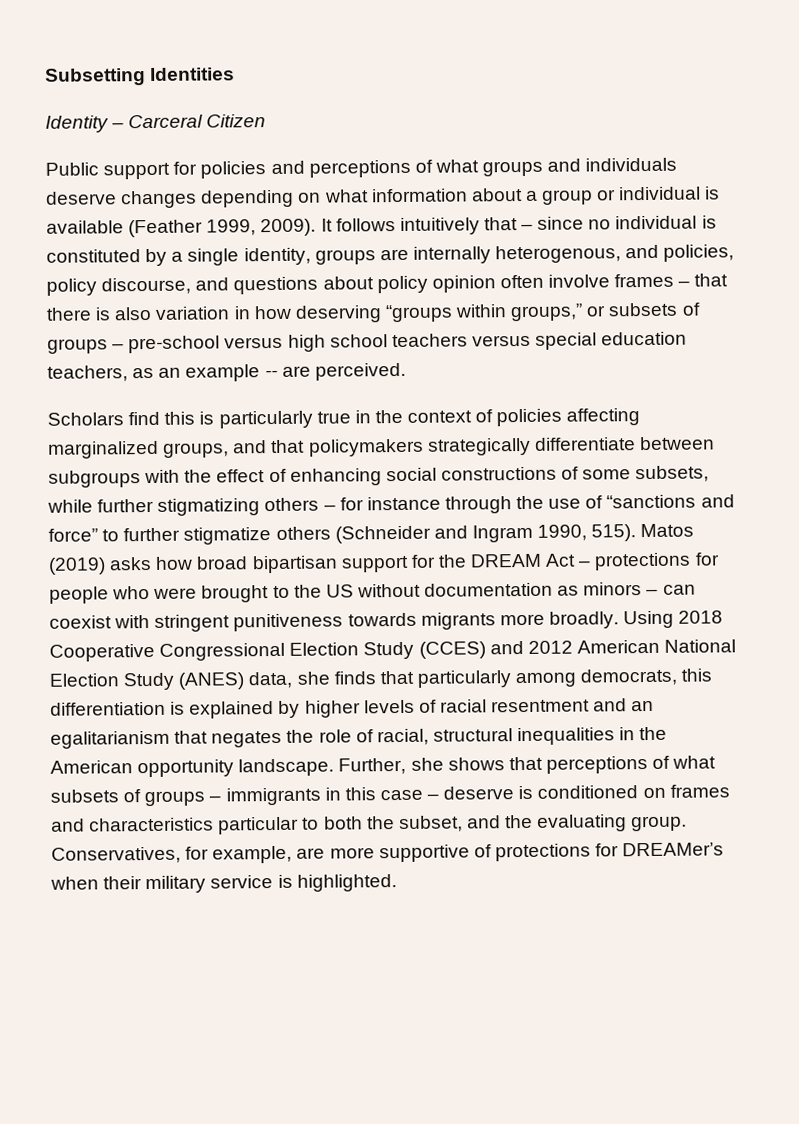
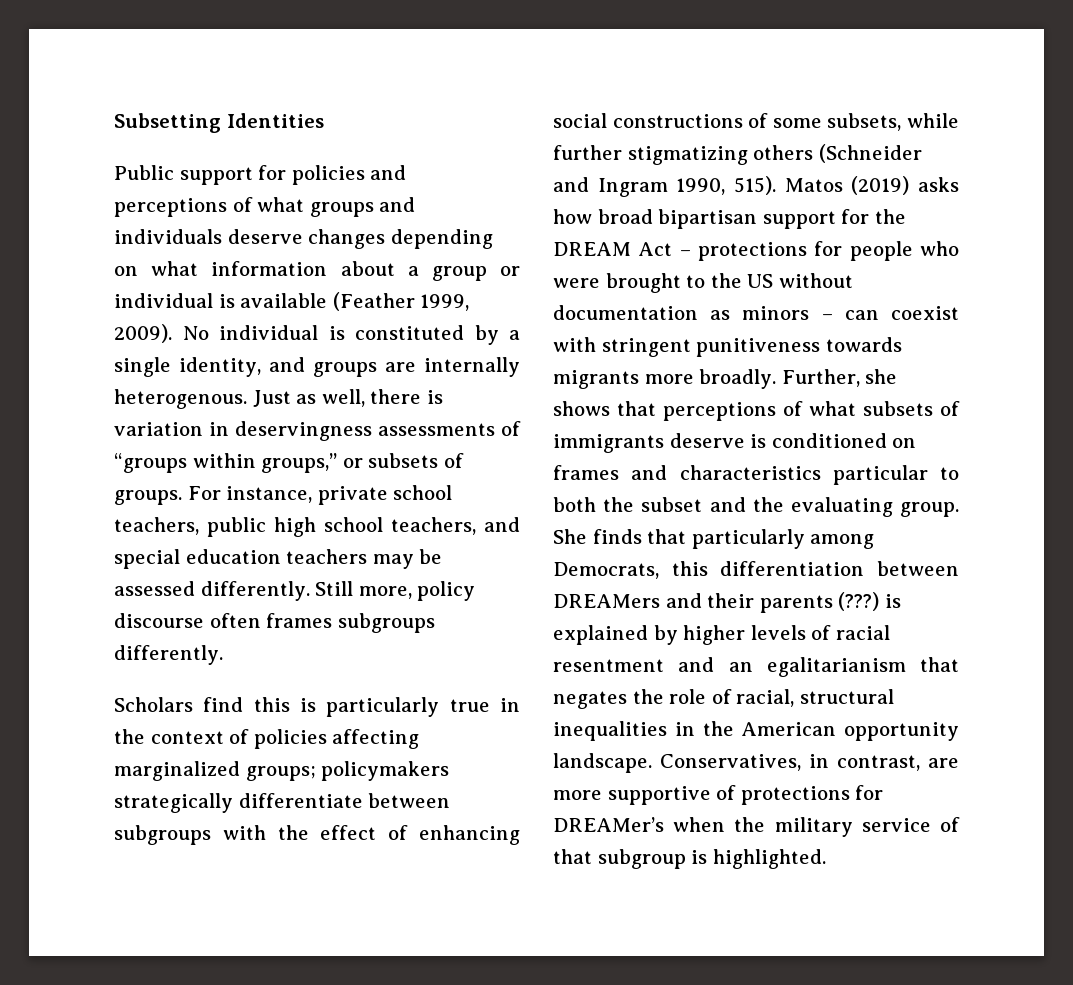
- Identity – Carceral Citizen
- It follows intuitively that – since no individual is constituted by a single identity, groups are internally heterogenous, and policies, policy discourse, and questions about policy opinion often involve frames – that there is also variation in how deserving “groups within groups,” or subsets of groups – pre-school versus high school teachers versus special education teachers, as an example -- are perceived.
+ No individual is constituted by a single identity, and groups are internally heterogenous. Just as well, there is variation in deservingness assessments of “groups within groups,” or subsets of groups. For instance, private school teachers, public high school teachers, and special education teachers may be assessed differently. Still more, policy discourse often frames subgroups differently.
- Scholars find this is particularly true in the context of policies affecting marginalized groups, and that policymakers strategically differentiate between subgroups with the effect of enhancing social constructions of some subsets, while further stigmatizing others – for instance through the use of “sanctions and force” to further stigmatize others (Schneider and Ingram 1990, 515).
+ Scholars find this is particularly true in the context of policies affecting marginalized groups; policymakers strategically differentiate between subgroups with the effect of enhancing social constructions of some subsets, while further stigmatizing others (Schneider and Ingram 1990, 515).
- Using 2018 Cooperative Congressional Election Study (CCES) and 2012 American National Election Study (ANES) data, she finds that particularly among democrats, this differentiation is explained by higher levels of racial resentment and an egalitarianism that negates the role of racial, structural inequalities in the American opportunity landscape.
+ Further, she shows that perceptions of what subsets of immigrants deserve is conditioned on frames and characteristics particular to both the subset and the evaluating group. She finds that particularly among Democrats, this differentiation between DREAMers and their parents (???) is explained by higher levels of racial resentment and an egalitarianism that negates the role of racial, structural inequalities in the American opportunity landscape.
- Further, she shows that perceptions of what subsets of groups – immigrants in this case – deserve is conditioned on frames and characteristics particular to both the subset, and the evaluating group. Conservatives, for example, are more supportive of protections for DREAMer’s when their military service is highlighted.
+ Conservatives, in contrast, are more supportive of protections for DREAMer’s when the military service of that subgroup is highlighted.

